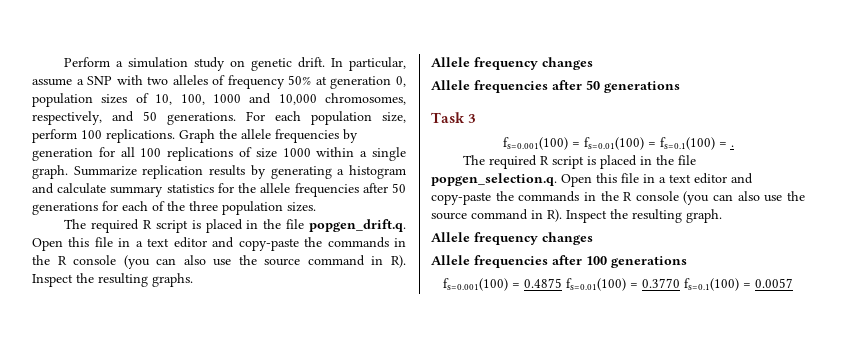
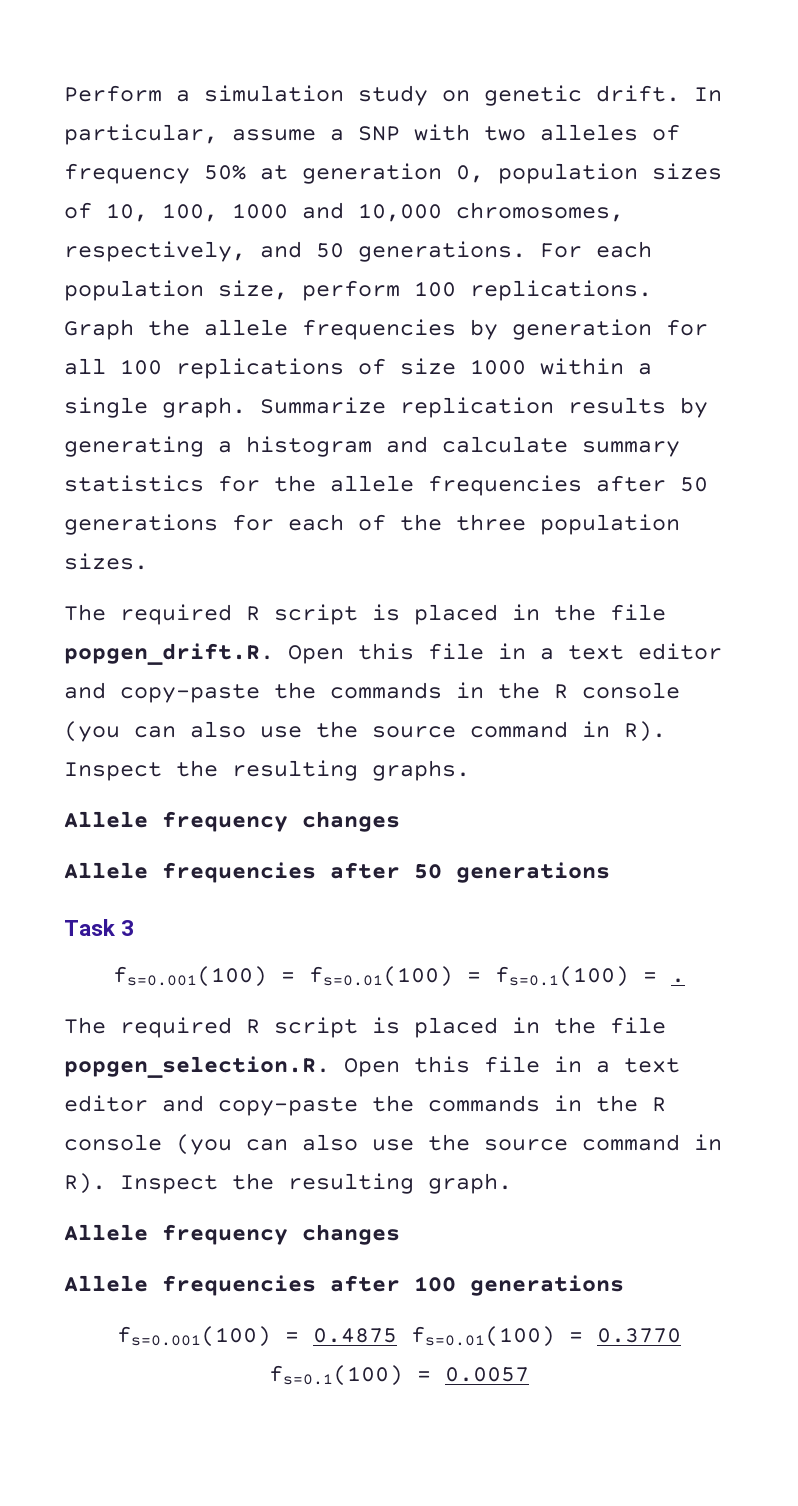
- The required R script is placed in the file popgen_drift.q. Open this file in a text editor and copy-paste the commands in the R console (you can also use the source command in R). Inspect the resulting graphs.
+ The required R script is placed in the file popgen_drift.R. Open this file in a text editor and copy-paste the commands in the R console (you can also use the source command in R). Inspect the resulting graphs.
- The required R script is placed in the file popgen_selection.q. Open this file in a text editor and copy-paste the commands in the R console (you can also use the source command in R). Inspect the resulting graph.
+ The required R script is placed in the file popgen_selection.R. Open this file in a text editor and copy-paste the commands in the R console (you can also use the source command in R). Inspect the resulting graph.

